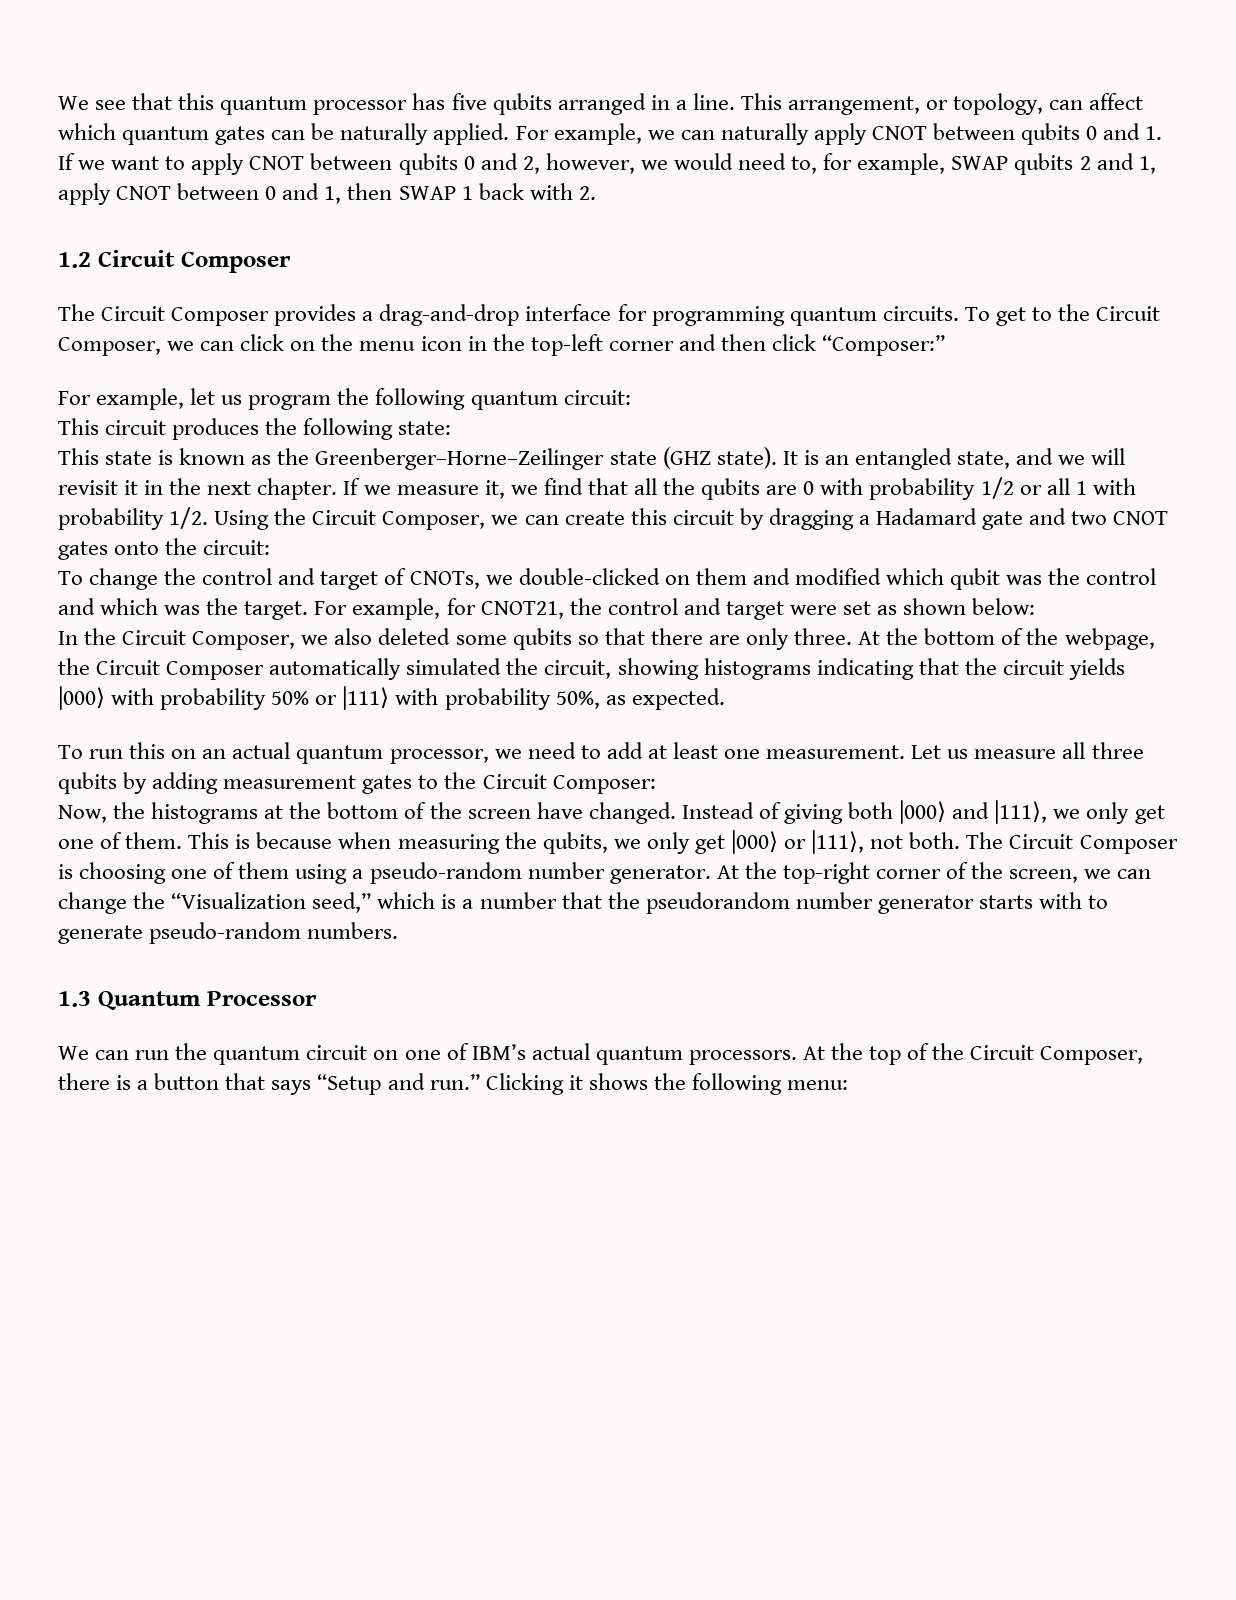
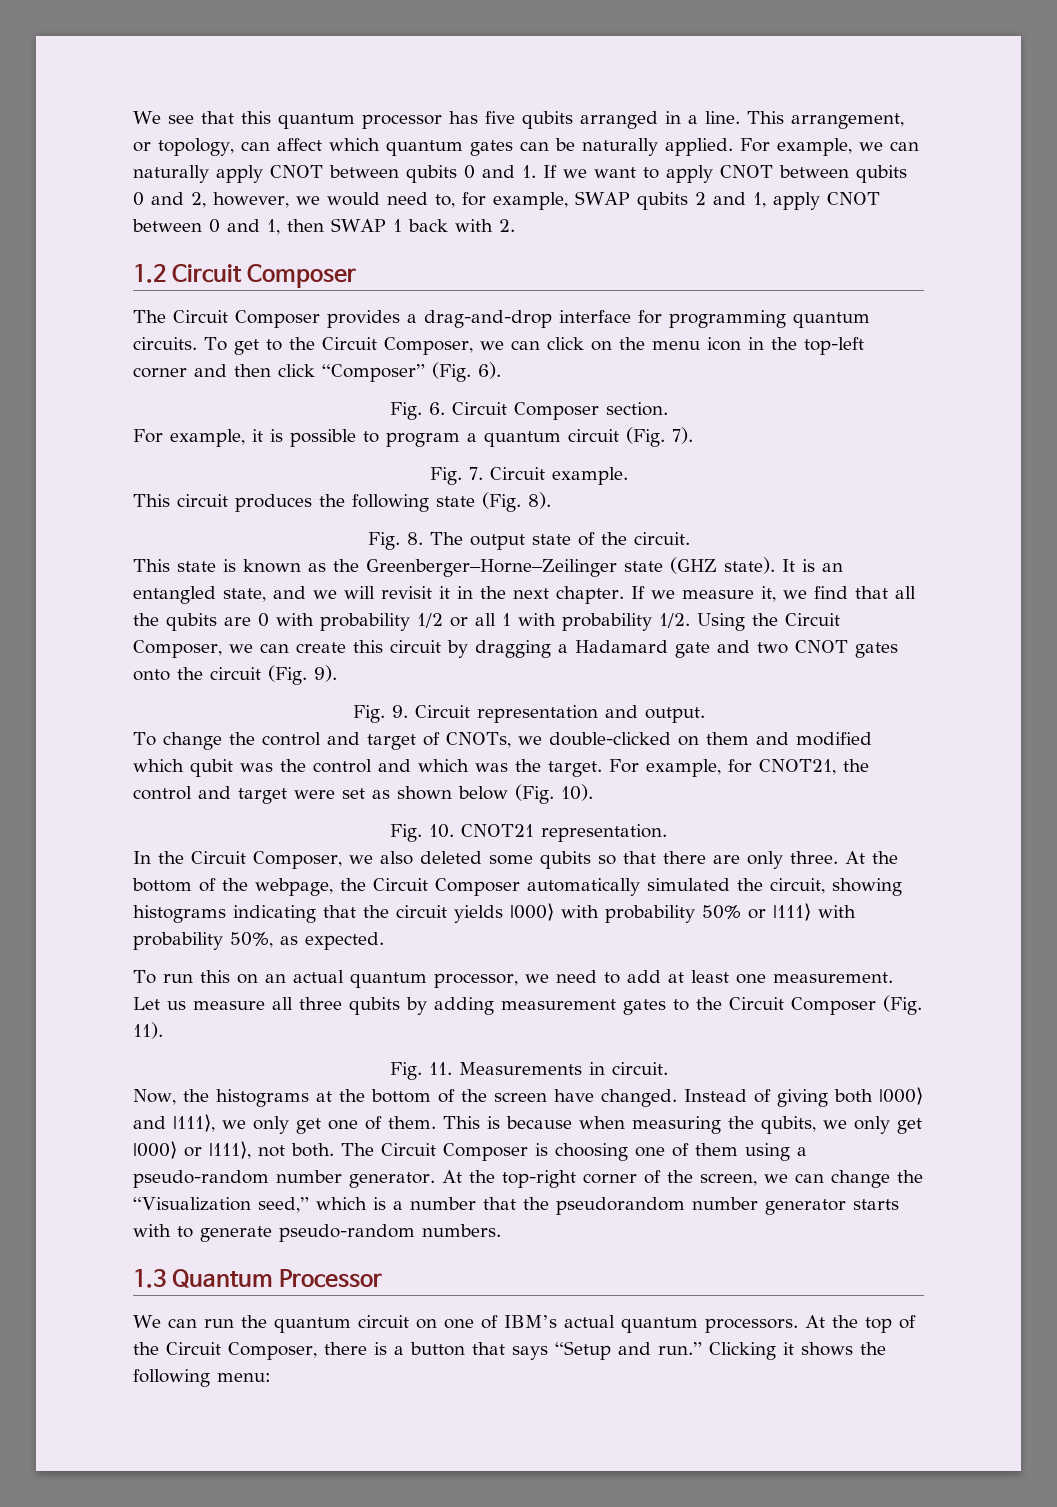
- To get to the Circuit Composer, we can click on the menu icon in the top-left corner and then click “Composer:”
- For example, let us program the following quantum circuit:
+ To get to the Circuit Composer, we can click on the menu icon in the top-left corner and then click “Composer” (Fig. 6).
+ Fig. 6. Circuit Composer section.
+ For example, it is possible to program a quantum circuit (Fig. 7).
+ Fig. 7. Circuit example.
- This circuit produces the following state:
+ This circuit produces the following state (Fig. 8).
+ Fig. 8. The output state of the circuit.
- Using the Circuit Composer, we can create this circuit by dragging a Hadamard gate and two CNOT gates onto the circuit:
+ Using the Circuit Composer, we can create this circuit by dragging a Hadamard gate and two CNOT gates onto the circuit (Fig. 9).
+ Fig. 9. Circuit representation and output.
- For example, for CNOT21, the control and target were set as shown below:
+ For example, for CNOT21, the control and target were set as shown below (Fig. 10).
+ Fig. 10. CNOT21 representation.
- Let us measure all three qubits by adding measurement gates to the Circuit Composer:
+ Let us measure all three qubits by adding measurement gates to the Circuit Composer (Fig. 11).
+ Fig. 11. Measurements in circuit.

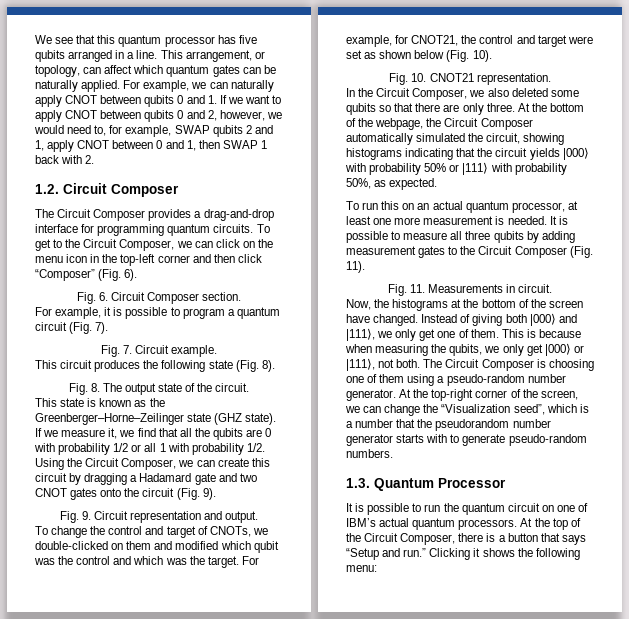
- 1.2 Circuit Composer
+ 1.2. Circuit Composer
- It is an entangled state, and we will revisit it in the next chapter.
- To run this on an actual quantum processor, we need to add at least one measurement. Let us measure all three qubits by adding measurement gates to the Circuit Composer (Fig. 11).
+ To run this on an actual quantum processor, at least one more measurement is needed. It is possible to measure all three qubits by adding measurement gates to the Circuit Composer (Fig. 11).
- At the top-right corner of the screen, we can change the “Visualization seed,” which is a number that the pseudorandom number generator starts with to generate pseudo-random numbers.
+ At the top-right corner of the screen, we can change the “Visualization seed”, which is a number that the pseudorandom number generator starts with to generate pseudo-random numbers.
- 1.3 Quantum Processor
+ 1.3. Quantum Processor
- We can run the quantum circuit on one of IBM’s actual quantum processors.
+ It is possible to run the quantum circuit on one of IBM’s actual quantum processors.

